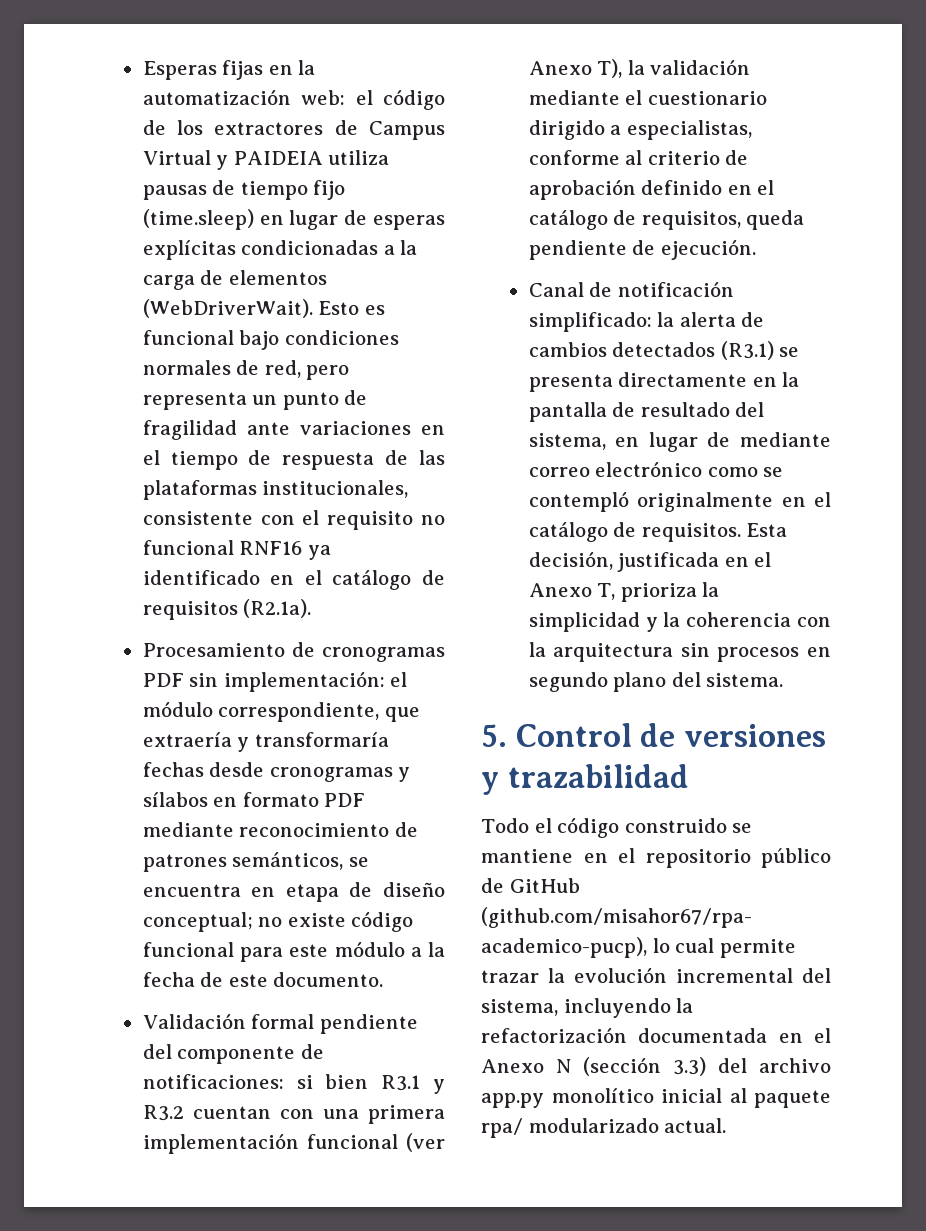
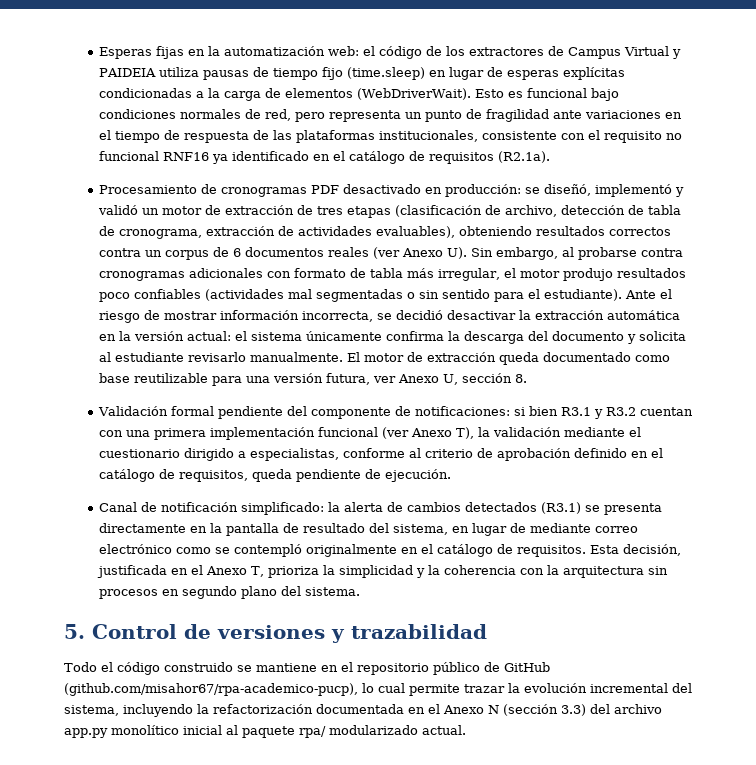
- Procesamiento de cronogramas PDF sin implementación: el módulo correspondiente, que extraería y transformaría fechas desde cronogramas y sílabos en formato PDF mediante reconocimiento de patrones semánticos, se encuentra en etapa de diseño conceptual; no existe código funcional para este módulo a la fecha de este documento.
+ Procesamiento de cronogramas PDF desactivado en producción: se diseñó, implementó y validó un motor de extracción de tres etapas (clasificación de archivo, detección de tabla de cronograma, extracción de actividades evaluables), obteniendo resultados correctos contra un corpus de 6 documentos reales (ver Anexo U). Sin embargo, al probarse contra cronogramas adicionales con formato de tabla más irregular, el motor produjo resultados poco confiables (actividades mal segmentadas o sin sentido para el estudiante). Ante el riesgo de mostrar información incorrecta, se decidió desactivar la extracción automática en la versión actual: el sistema únicamente confirma la descarga del documento y solicita al estudiante revisarlo manualmente. El motor de extracción queda documentado como base reutilizable para una versión futura, ver Anexo U, sección 8.

